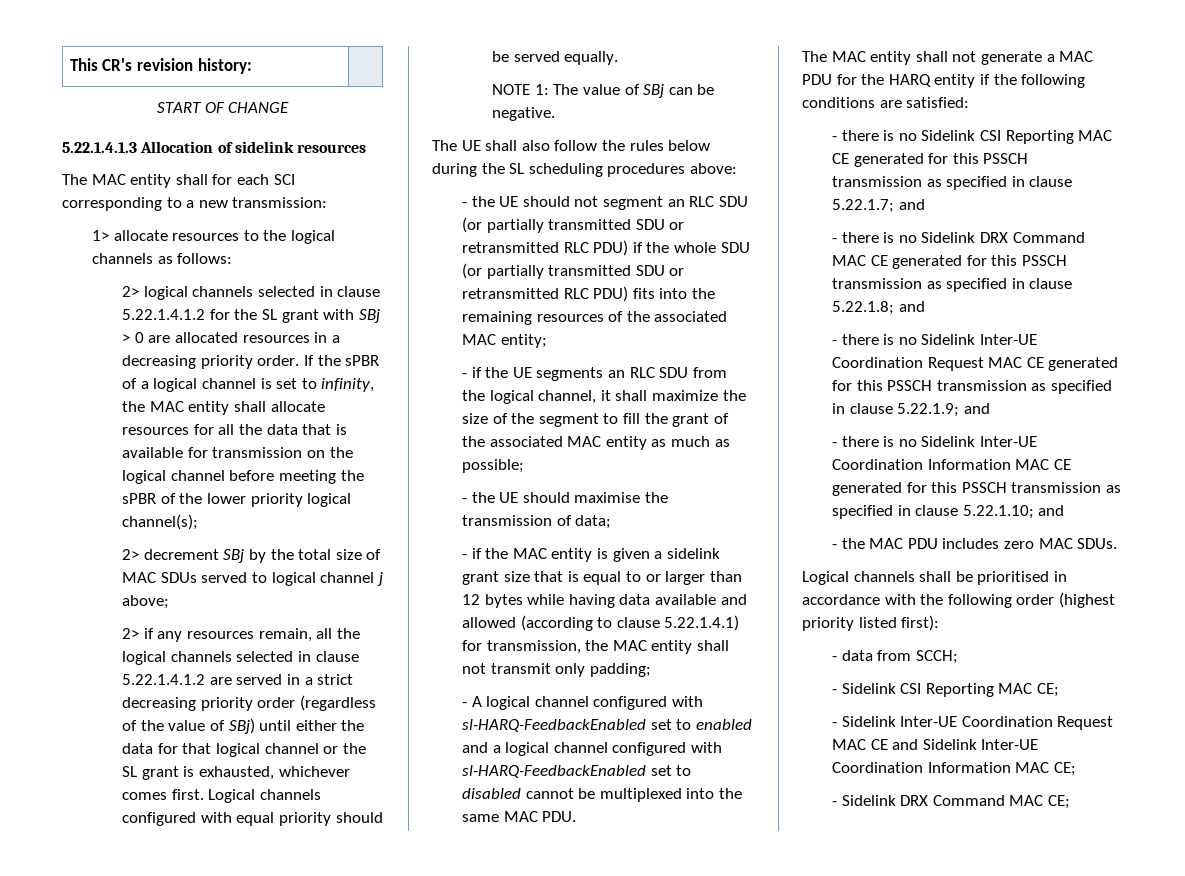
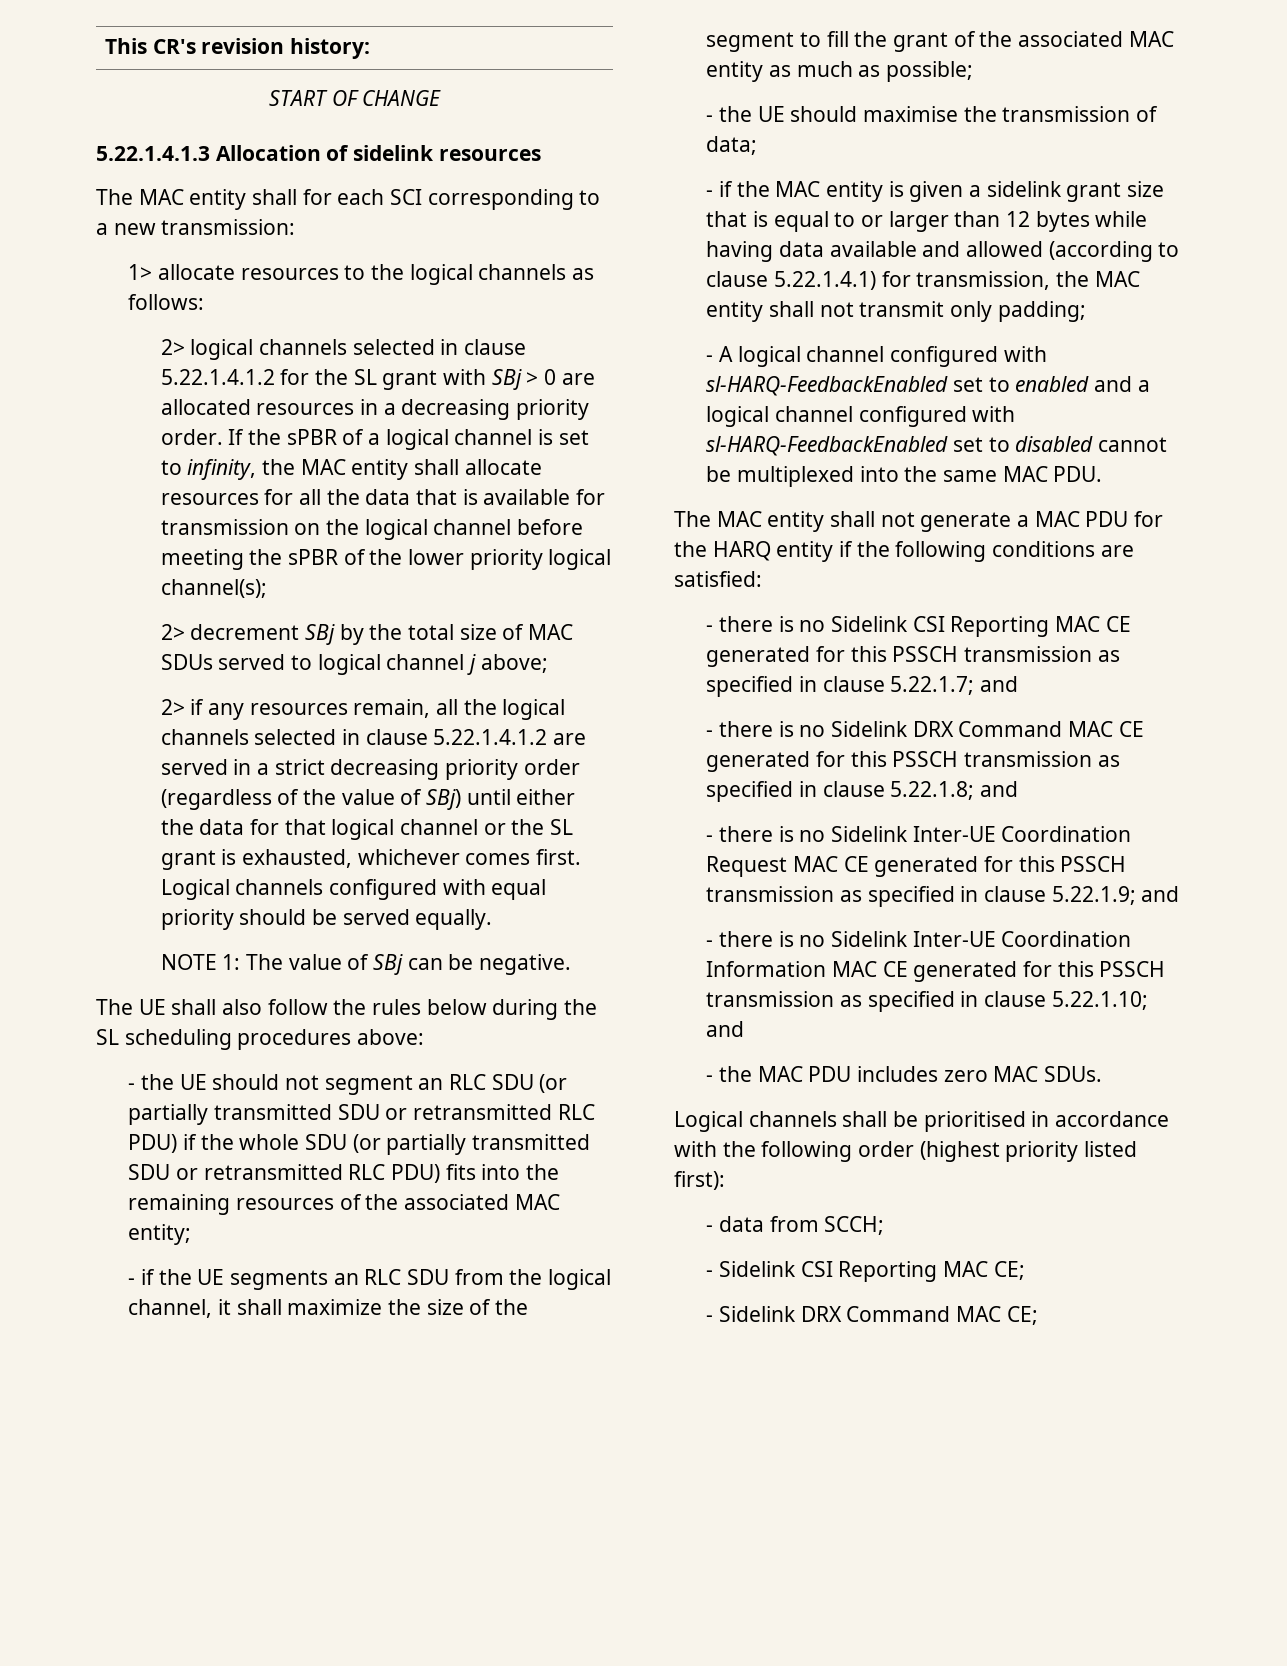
- - Sidelink Inter-UE Coordination Request MAC CE and Sidelink Inter-UE Coordination Information MAC CE;

